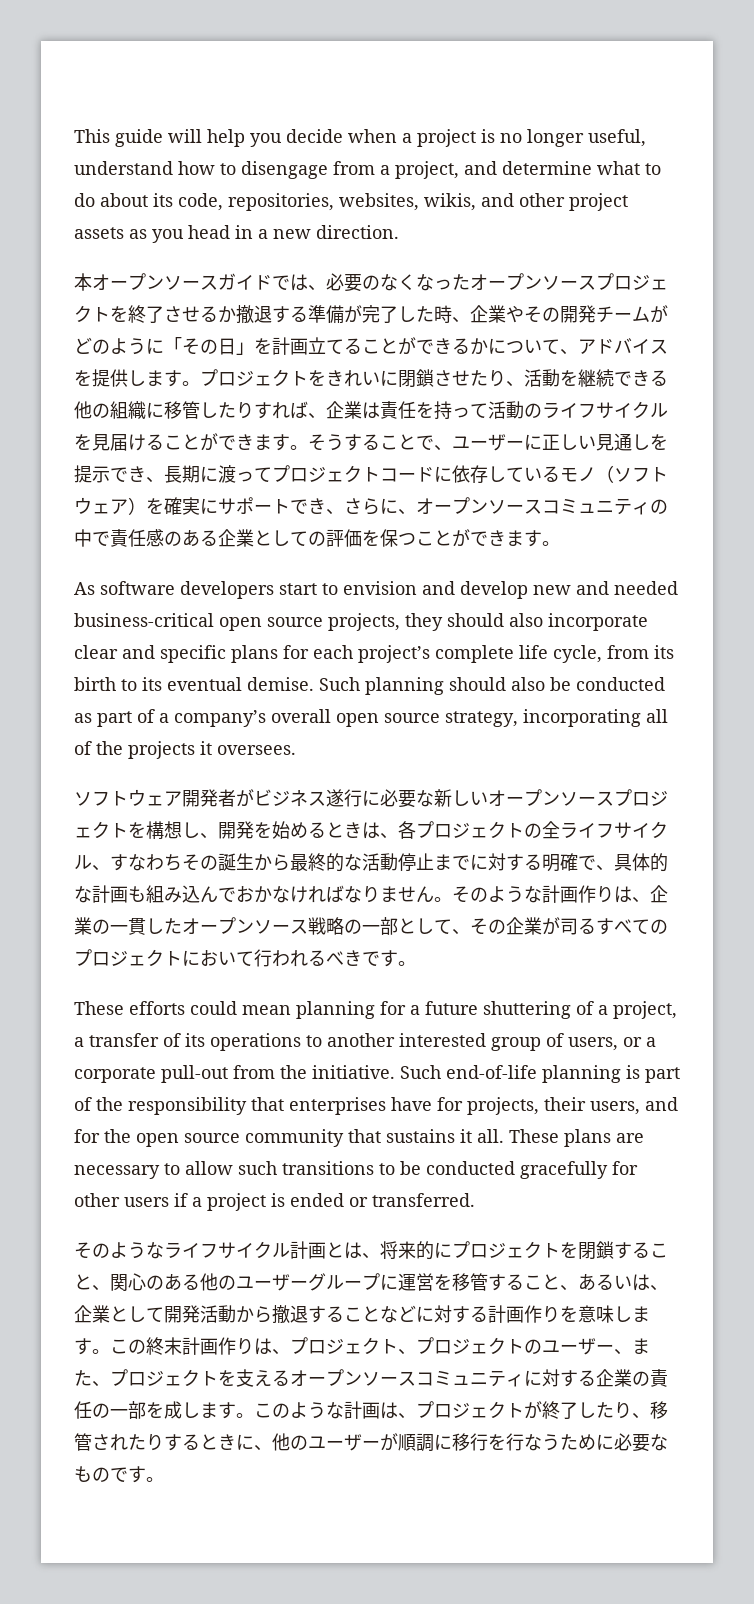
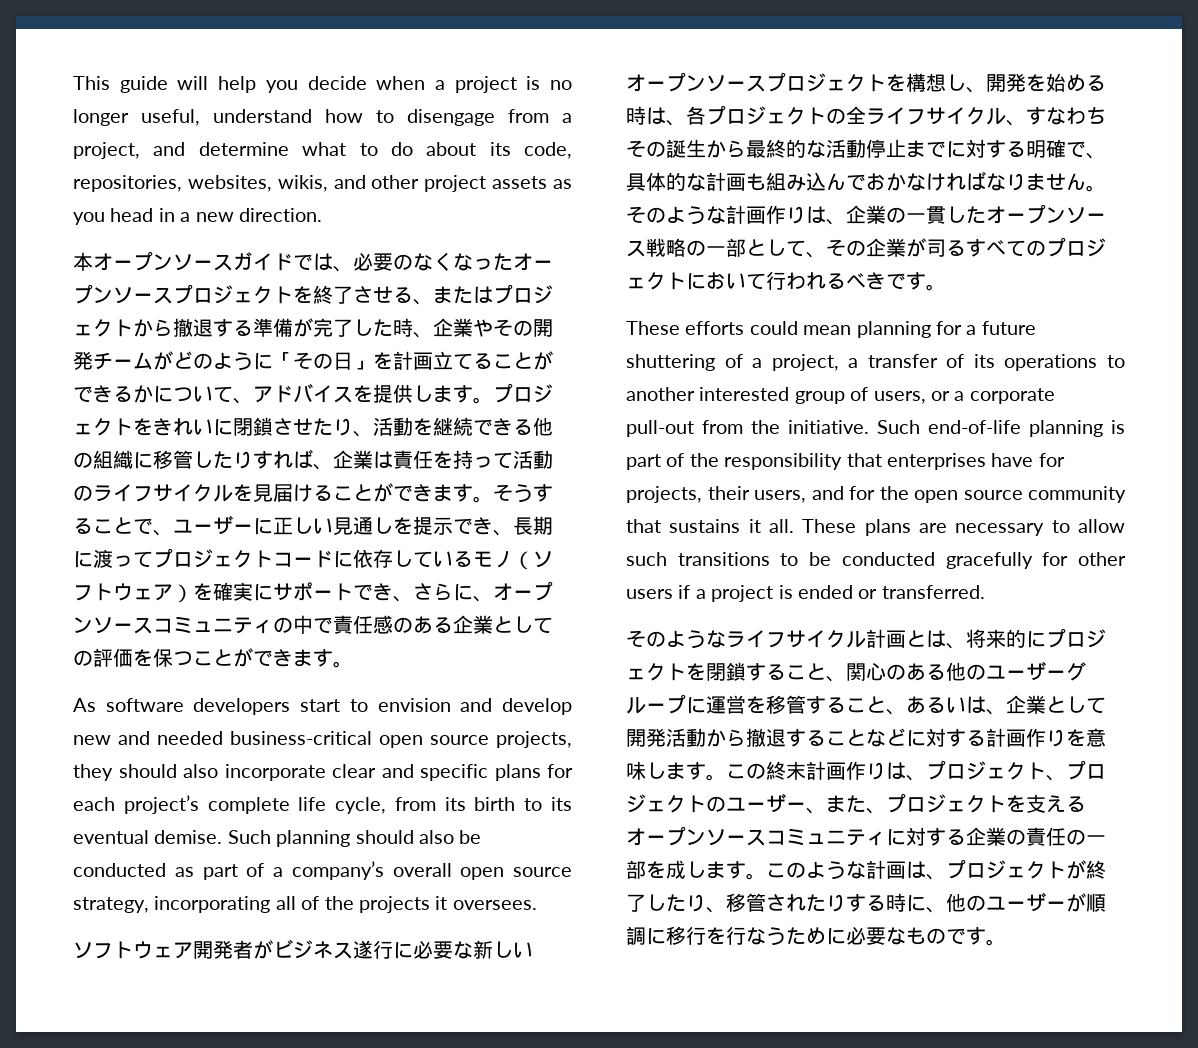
- 本オープンソースガイドでは、必要のなくなったオープンソースプロジェクトを終了させるか撤退する準備が完了した時、企業やその開発チームがどのように「その日」を計画立てることができるかについて、アドバイスを提供します。
+ 本オープンソースガイドでは、必要のなくなったオープンソースプロジェクトを終了させる、またはプロジェクトから撤退する準備が完了した時、企業やその開発チームがどのように「その日」を計画立てることができるかについて、アドバイスを提供します。
- ソフトウェア開発者がビジネス遂行に必要な新しいオープンソースプロジェクトを構想し、開発を始めるときは、各プロジェクトの全ライフサイクル、すなわちその誕生から最終的な活動停止までに対する明確で、具体的な計画も組み込んでおかなければなりません。
+ ソフトウェア開発者がビジネス遂行に必要な新しいオープンソースプロジェクトを構想し、開発を始める時は、各プロジェクトの全ライフサイクル、すなわちその誕生から最終的な活動停止までに対する明確で、具体的な計画も組み込んでおかなければなりません。
- このような計画は、プロジェクトが終了したり、移管されたりするときに、他のユーザーが順調に移行を行なうために必要なものです。
+ このような計画は、プロジェクトが終了したり、移管されたりする時に、他のユーザーが順調に移行を行なうために必要なものです。

